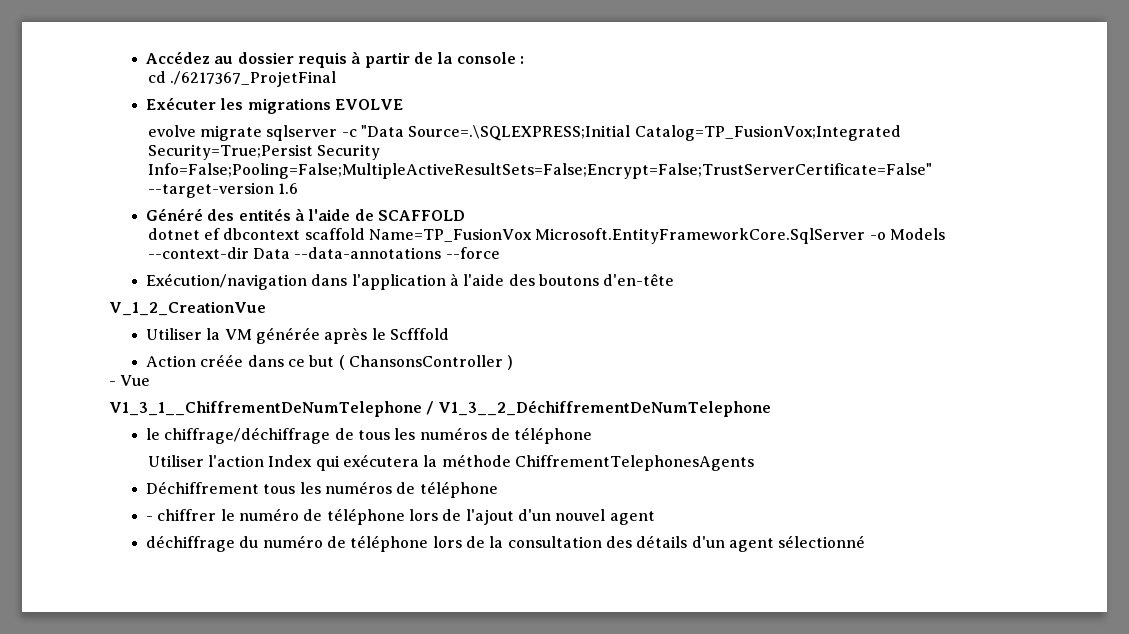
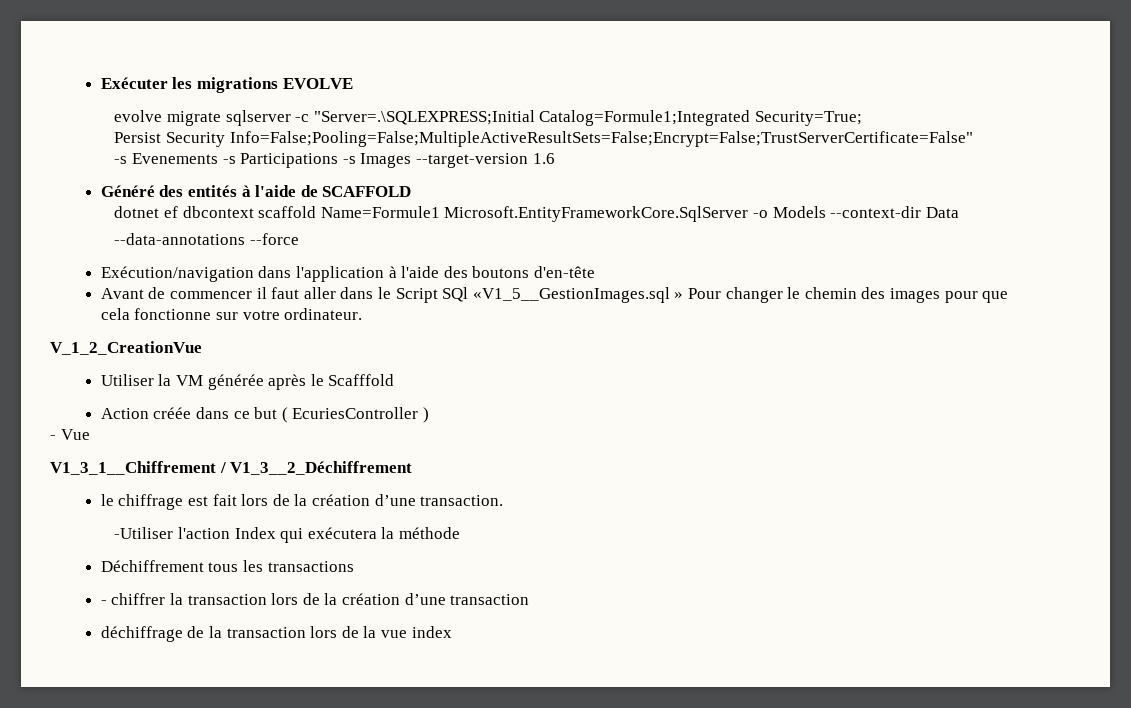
- Accédez au dossier requis à partir de la console :
- cd ./6217367_ProjetFinal
- evolve migrate sqlserver -c "Data Source=.\SQLEXPRESS;Initial Catalog=TP_FusionVox;Integrated Security=True;Persist Security Info=False;Pooling=False;MultipleActiveResultSets=False;Encrypt=False;TrustServerCertificate=False" --target-version 1.6
+ evolve migrate sqlserver -c "Server=.\SQLEXPRESS;Initial Catalog=Formule1;Integrated Security=True;
+ Persist Security Info=False;Pooling=False;MultipleActiveResultSets=False;Encrypt=False;TrustServerCertificate=False"
+ -s Evenements -s Participations -s Images --target-version 1.6
- dotnet ef dbcontext scaffold Name=TP_FusionVox Microsoft.EntityFrameworkCore.SqlServer -o Models --context-dir Data --data-annotations --force
+ dotnet ef dbcontext scaffold Name=Formule1 Microsoft.EntityFrameworkCore.SqlServer -o Models --context-dir Data
+ --data-annotations --force
+ Avant de commencer il faut aller dans le Script SQl «V1_5__GestionImages.sql » Pour changer le chemin des images pour que cela fonctionne sur votre ordinateur.
- Utiliser la VM générée après le Scfffold
+ Utiliser la VM générée après le Scafffold
- Action créée dans ce but ( ChansonsController )
+ Action créée dans ce but ( EcuriesController )
- V1_3_1__ChiffrementDeNumTelephone / V1_3__2_DéchiffrementDeNumTelephone
- le chiffrage/déchiffrage de tous les numéros de téléphone
- Utiliser l'action Index qui exécutera la méthode ChiffrementTelephonesAgents
+ V1_3_1__Chiffrement / V1_3__2_Déchiffrement
+ le chiffrage est fait lors de la création d’une transaction.
+ -Utiliser l'action Index qui exécutera la méthode
- Déchiffrement tous les numéros de téléphone
+ Déchiffrement tous les transactions
- - chiffrer le numéro de téléphone lors de l'ajout d'un nouvel agent
- déchiffrage du numéro de téléphone lors de la consultation des détails d'un agent sélectionné
+ - chiffrer la transaction lors de la création d’une transaction
+ déchiffrage de la transaction lors de la vue index

